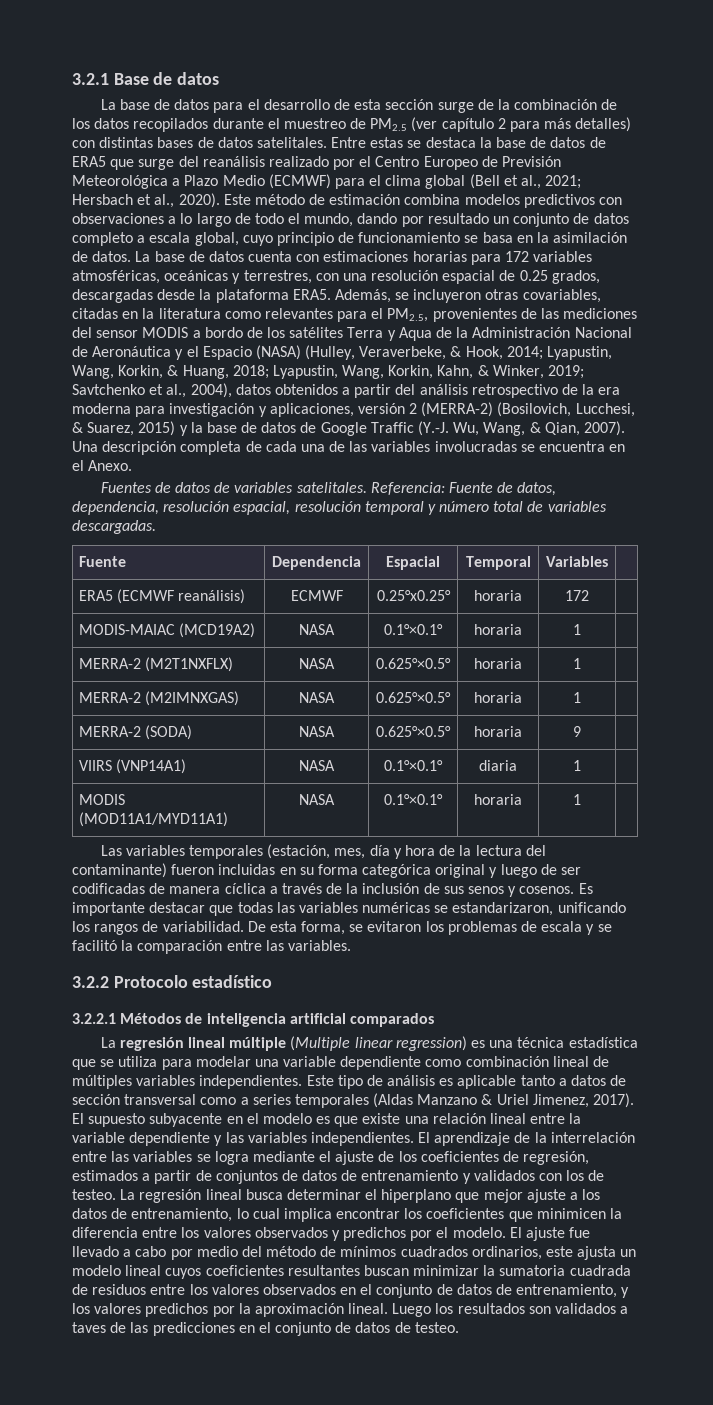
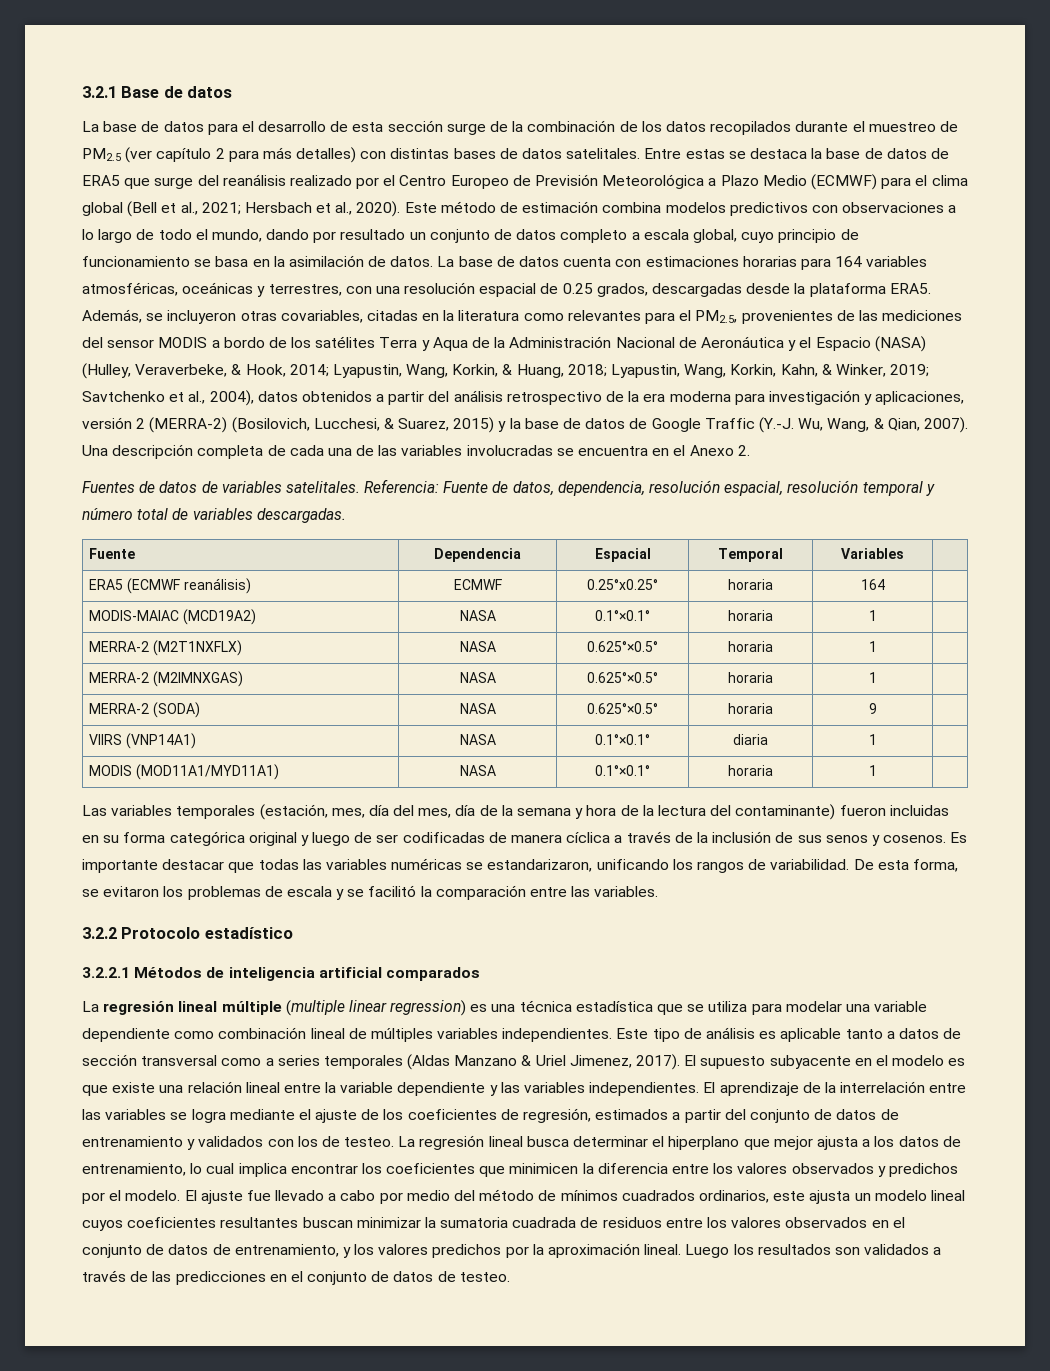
- La base de datos cuenta con estimaciones horarias para 172 variables atmosféricas, oceánicas y terrestres, con una resolución espacial de 0.25 grados, descargadas desde la plataforma ERA5.
+ La base de datos cuenta con estimaciones horarias para 164 variables atmosféricas, oceánicas y terrestres, con una resolución espacial de 0.25 grados, descargadas desde la plataforma ERA5.
- Una descripción completa de cada una de las variables involucradas se encuentra en el Anexo.
+ Una descripción completa de cada una de las variables involucradas se encuentra en el Anexo 2.
- ERA5 (ECMWF reanálisis) | ECMWF | 0.25°x0.25° | horaria | 172 |
+ ERA5 (ECMWF reanálisis) | ECMWF | 0.25°x0.25° | horaria | 164 |
- Las variables temporales (estación, mes, día y hora de la lectura del contaminante) fueron incluidas en su forma categórica original y luego de ser codificadas de manera cíclica a través de la inclusión de sus senos y cosenos.
+ Las variables temporales (estación, mes, día del mes, día de la semana y hora de la lectura del contaminante) fueron incluidas en su forma categórica original y luego de ser codificadas de manera cíclica a través de la inclusión de sus senos y cosenos.
- La regresión lineal múltiple (Multiple linear regression) es una técnica estadística que se utiliza para modelar una variable dependiente como combinación lineal de múltiples variables independientes.
+ La regresión lineal múltiple (multiple linear regression) es una técnica estadística que se utiliza para modelar una variable dependiente como combinación lineal de múltiples variables independientes.
- El aprendizaje de la interrelación entre las variables se logra mediante el ajuste de los coeficientes de regresión, estimados a partir de conjuntos de datos de entrenamiento y validados con los de testeo.
+ El aprendizaje de la interrelación entre las variables se logra mediante el ajuste de los coeficientes de regresión, estimados a partir del conjunto de datos de entrenamiento y validados con los de testeo.
- La regresión lineal busca determinar el hiperplano que mejor ajuste a los datos de entrenamiento, lo cual implica encontrar los coeficientes que minimicen la diferencia entre los valores observados y predichos por el modelo.
+ La regresión lineal busca determinar el hiperplano que mejor ajusta a los datos de entrenamiento, lo cual implica encontrar los coeficientes que minimicen la diferencia entre los valores observados y predichos por el modelo.
- Luego los resultados son validados a taves de las predicciones en el conjunto de datos de testeo.
+ Luego los resultados son validados a través de las predicciones en el conjunto de datos de testeo.

